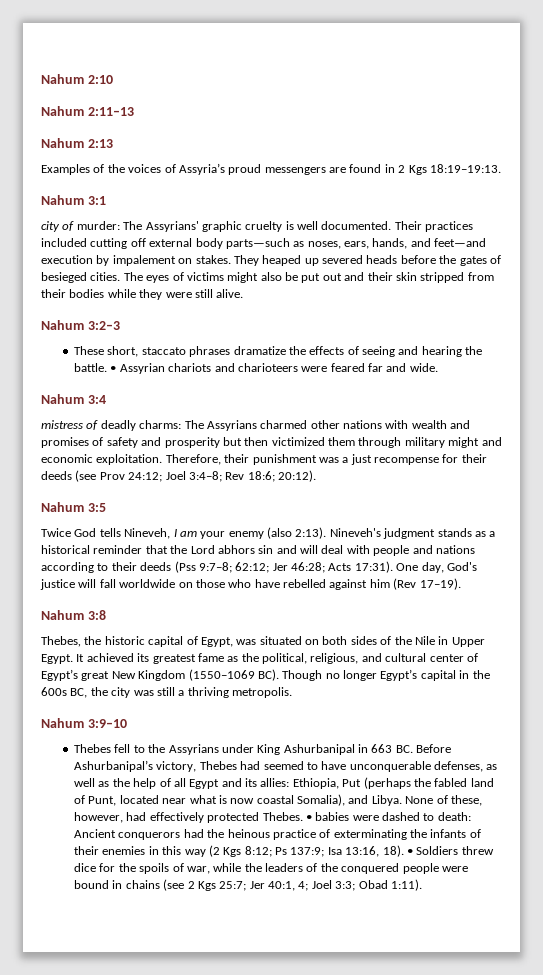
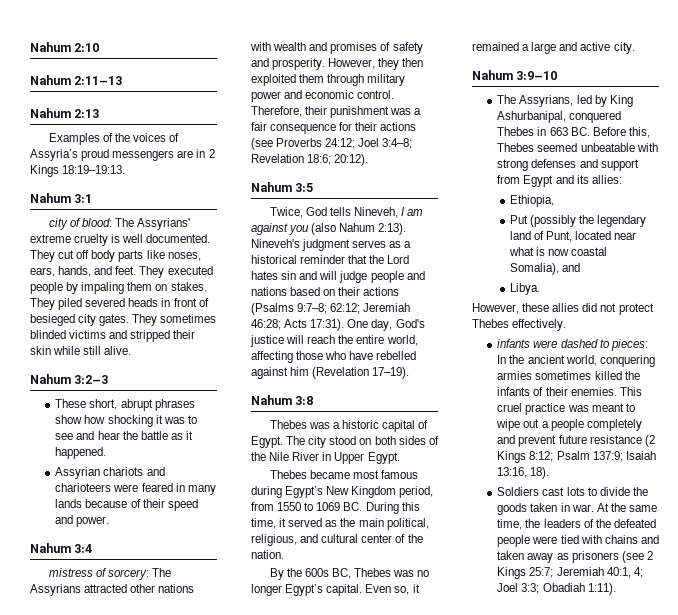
- Examples of the voices of Assyria’s proud messengers are found in 2 Kgs 18:19–19:13.
+ Examples of the voices of Assyria’s proud messengers are in 2 Kings 18:19–19:13.
- city of murder: The Assyrians' graphic cruelty is well documented.
+ city of blood: The Assyrians' extreme cruelty is well documented.
- Their practices included cutting off external body parts—such as noses, ears, hands, and feet—and execution by impalement on stakes. They heaped up severed heads before the gates of besieged cities. The eyes of victims might also be put out and their skin stripped from their bodies while they were still alive.
+ They cut off body parts like noses, ears, hands, and feet. They executed people by impaling them on stakes. They piled severed heads in front of besieged city gates. They sometimes blinded victims and stripped their skin while still alive.
- These short, staccato phrases dramatize the effects of seeing and hearing the battle. • Assyrian chariots and charioteers were feared far and wide.
+ These short, abrupt phrases show how shocking it was to see and hear the battle as it happened.
+ Assyrian chariots and charioteers were feared in many lands because of their speed and power.
- mistress of deadly charms: The Assyrians charmed other nations with wealth and promises of safety and prosperity but then victimized them through military might and economic exploitation.
+ mistress of sorcery: The Assyrians attracted other nations with wealth and promises of safety and prosperity. However, they then exploited them through military power and economic control.
- Therefore, their punishment was a just recompense for their deeds (see Prov 24:12; Joel 3:4–8; Rev 18:6; 20:12).
+ Therefore, their punishment was a fair consequence for their actions (see Proverbs 24:12; Joel 3:4–8; Revelation 18:6; 20:12).
- Twice God tells Nineveh, I am your enemy (also 2:13).
+ Twice, God tells Nineveh, I am against you (also Nahum 2:13).
- Nineveh's judgment stands as a historical reminder that the Lord abhors sin and will deal with people and nations according to their deeds (Pss 9:7–8; 62:12; Jer 46:28; Acts 17:31).
+ Nineveh's judgment serves as a historical reminder that the Lord hates sin and will judge people and nations based on their actions (Psalms 9:7–8; 62:12; Jeremiah 46:28; Acts 17:31).
- One day, God's justice will fall worldwide on those who have rebelled against him (Rev 17–19).
+ One day, God's justice will reach the entire world, affecting those who have rebelled against him (Revelation 17–19).
- Thebes, the historic capital of Egypt, was situated on both sides of the Nile in Upper Egypt. It achieved its greatest fame as the political, religious, and cultural center of Egypt’s great New Kingdom (1550–1069 BC). Though no longer Egypt’s capital in the 600s BC, the city was still a thriving metropolis.
+ Thebes was a historic capital of Egypt. The city stood on both sides of the Nile River in Upper Egypt.
+ Thebes became most famous during Egypt’s New Kingdom period, from 1550 to 1069 BC. During this time, it served as the main political, religious, and cultural center of the nation.
+ By the 600s BC, Thebes was no longer Egypt’s capital. Even so, it remained a large and active city.
  Nahum 3:9–10
- Thebes fell to the Assyrians under King Ashurbanipal in 663 BC. Before Ashurbanipal’s victory, Thebes had seemed to have unconquerable defenses, as well as the help of all Egypt and its allies: Ethiopia, Put (perhaps the fabled land of Punt, located near what is now coastal Somalia), and Libya. None of these, however, had effectively protected Thebes. • babies were dashed to death: Ancient conquerors had the heinous practice of exterminating the infants of their enemies in this way (2 Kgs 8:12; Ps 137:9; Isa 13:16, 18). • Soldiers threw dice for the spoils of war, while the leaders of the conquered people were bound in chains (see 2 Kgs 25:7; Jer 40:1, 4; Joel 3:3; Obad 1:11).
+ The Assyrians, led by King Ashurbanipal, conquered Thebes in 663 BC. Before this, Thebes seemed unbeatable with strong defenses and support from Egypt and its allies:
+ Ethiopia,
+ Put (possibly the legendary land of Punt, located near what is now coastal Somalia), and
+ Libya.
+ However, these allies did not protect Thebes effectively.
+ infants were dashed to pieces: In the ancient world, conquering armies sometimes killed the infants of their enemies. This cruel practice was meant to wipe out a people completely and prevent future resistance (2 Kings 8:12; Psalm 137:9; Isaiah 13:16, 18).
+ Soldiers cast lots to divide the goods taken in war. At the same time, the leaders of the defeated people were tied with chains and taken away as prisoners (see 2 Kings 25:7; Jeremiah 40:1, 4; Joel 3:3; Obadiah 1:11).

